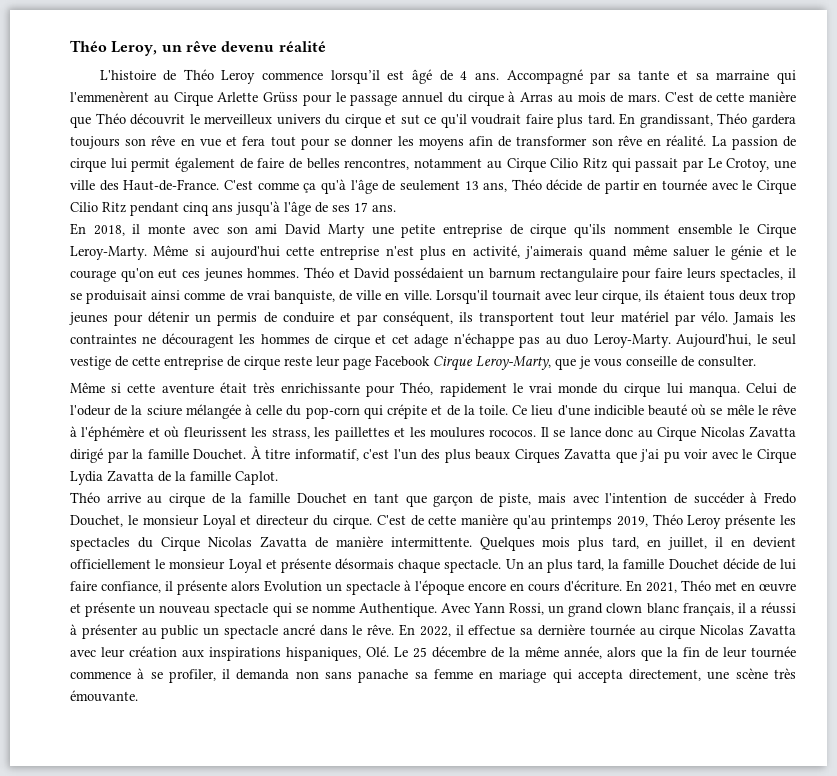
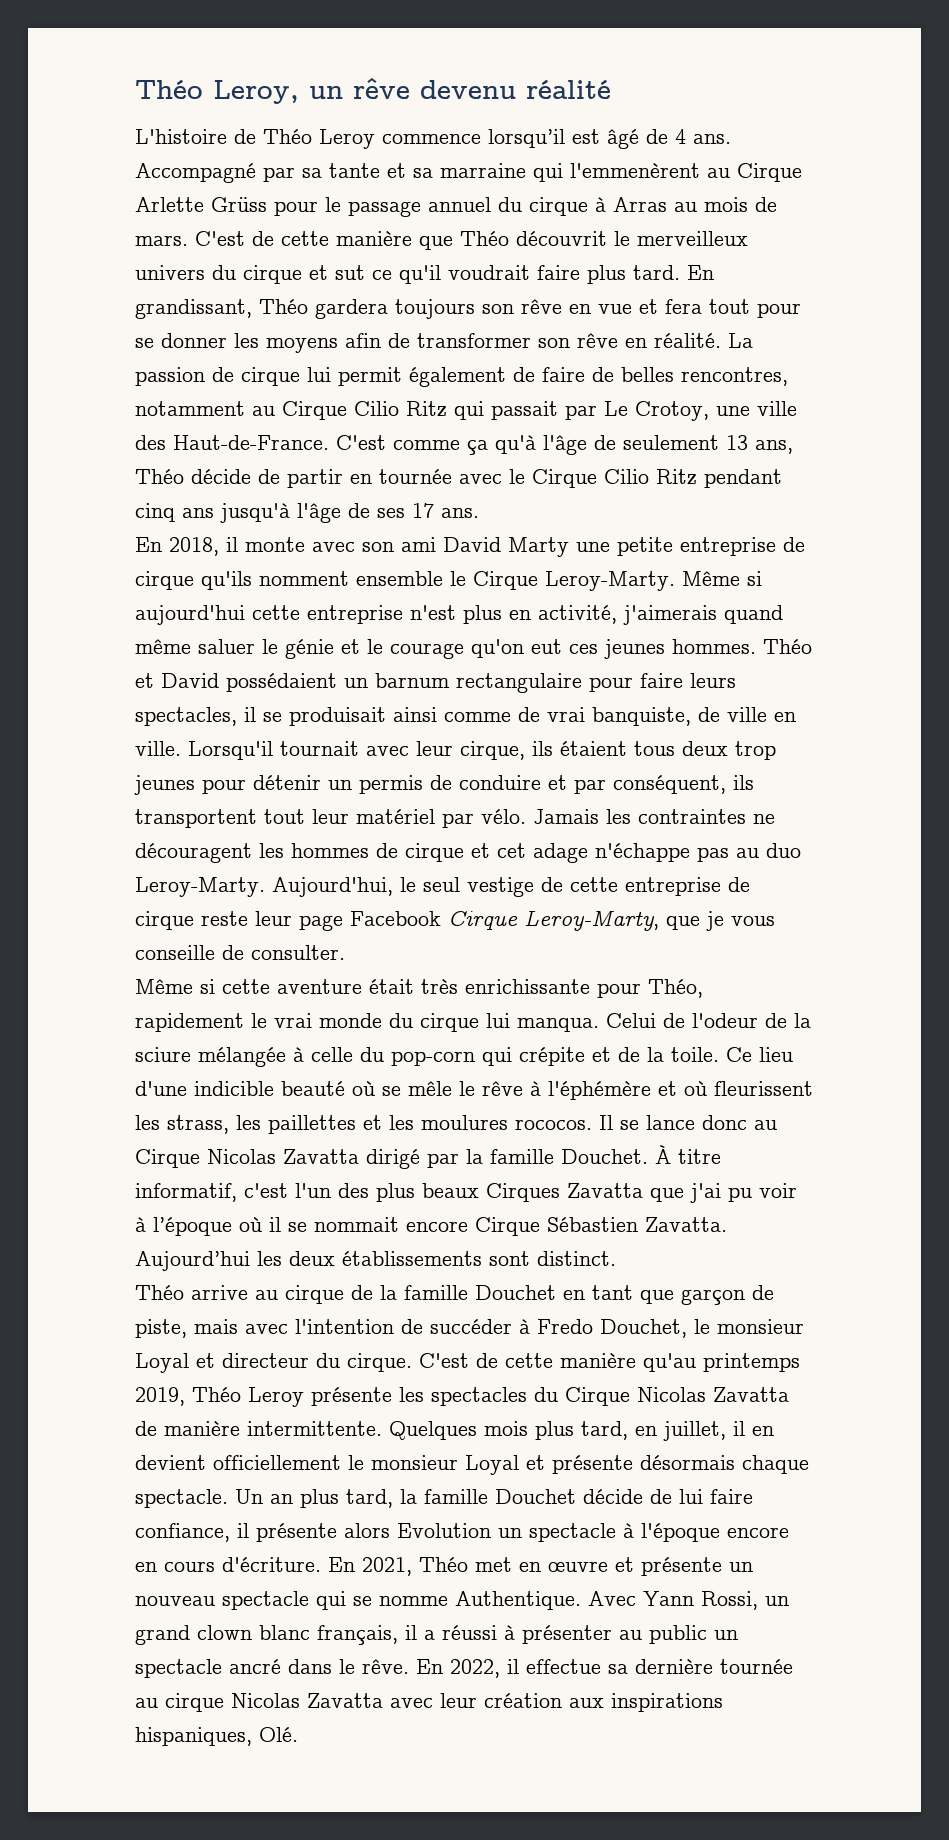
- À titre informatif, c'est l'un des plus beaux Cirques Zavatta que j'ai pu voir avec le Cirque Lydia Zavatta de la famille Caplot.
+ À titre informatif, c'est l'un des plus beaux Cirques Zavatta que j'ai pu voir à l’époque où il se nommait encore Cirque Sébastien Zavatta. Aujourd’hui les deux établissements sont distinct.
- En 2022, il effectue sa dernière tournée au cirque Nicolas Zavatta avec leur création aux inspirations hispaniques, Olé. Le 25 décembre de la même année, alors que la fin de leur tournée commence à se profiler, il demanda non sans panache sa femme en mariage qui accepta directement, une scène très émouvante.
+ En 2022, il effectue sa dernière tournée au cirque Nicolas Zavatta avec leur création aux inspirations hispaniques, Olé.

